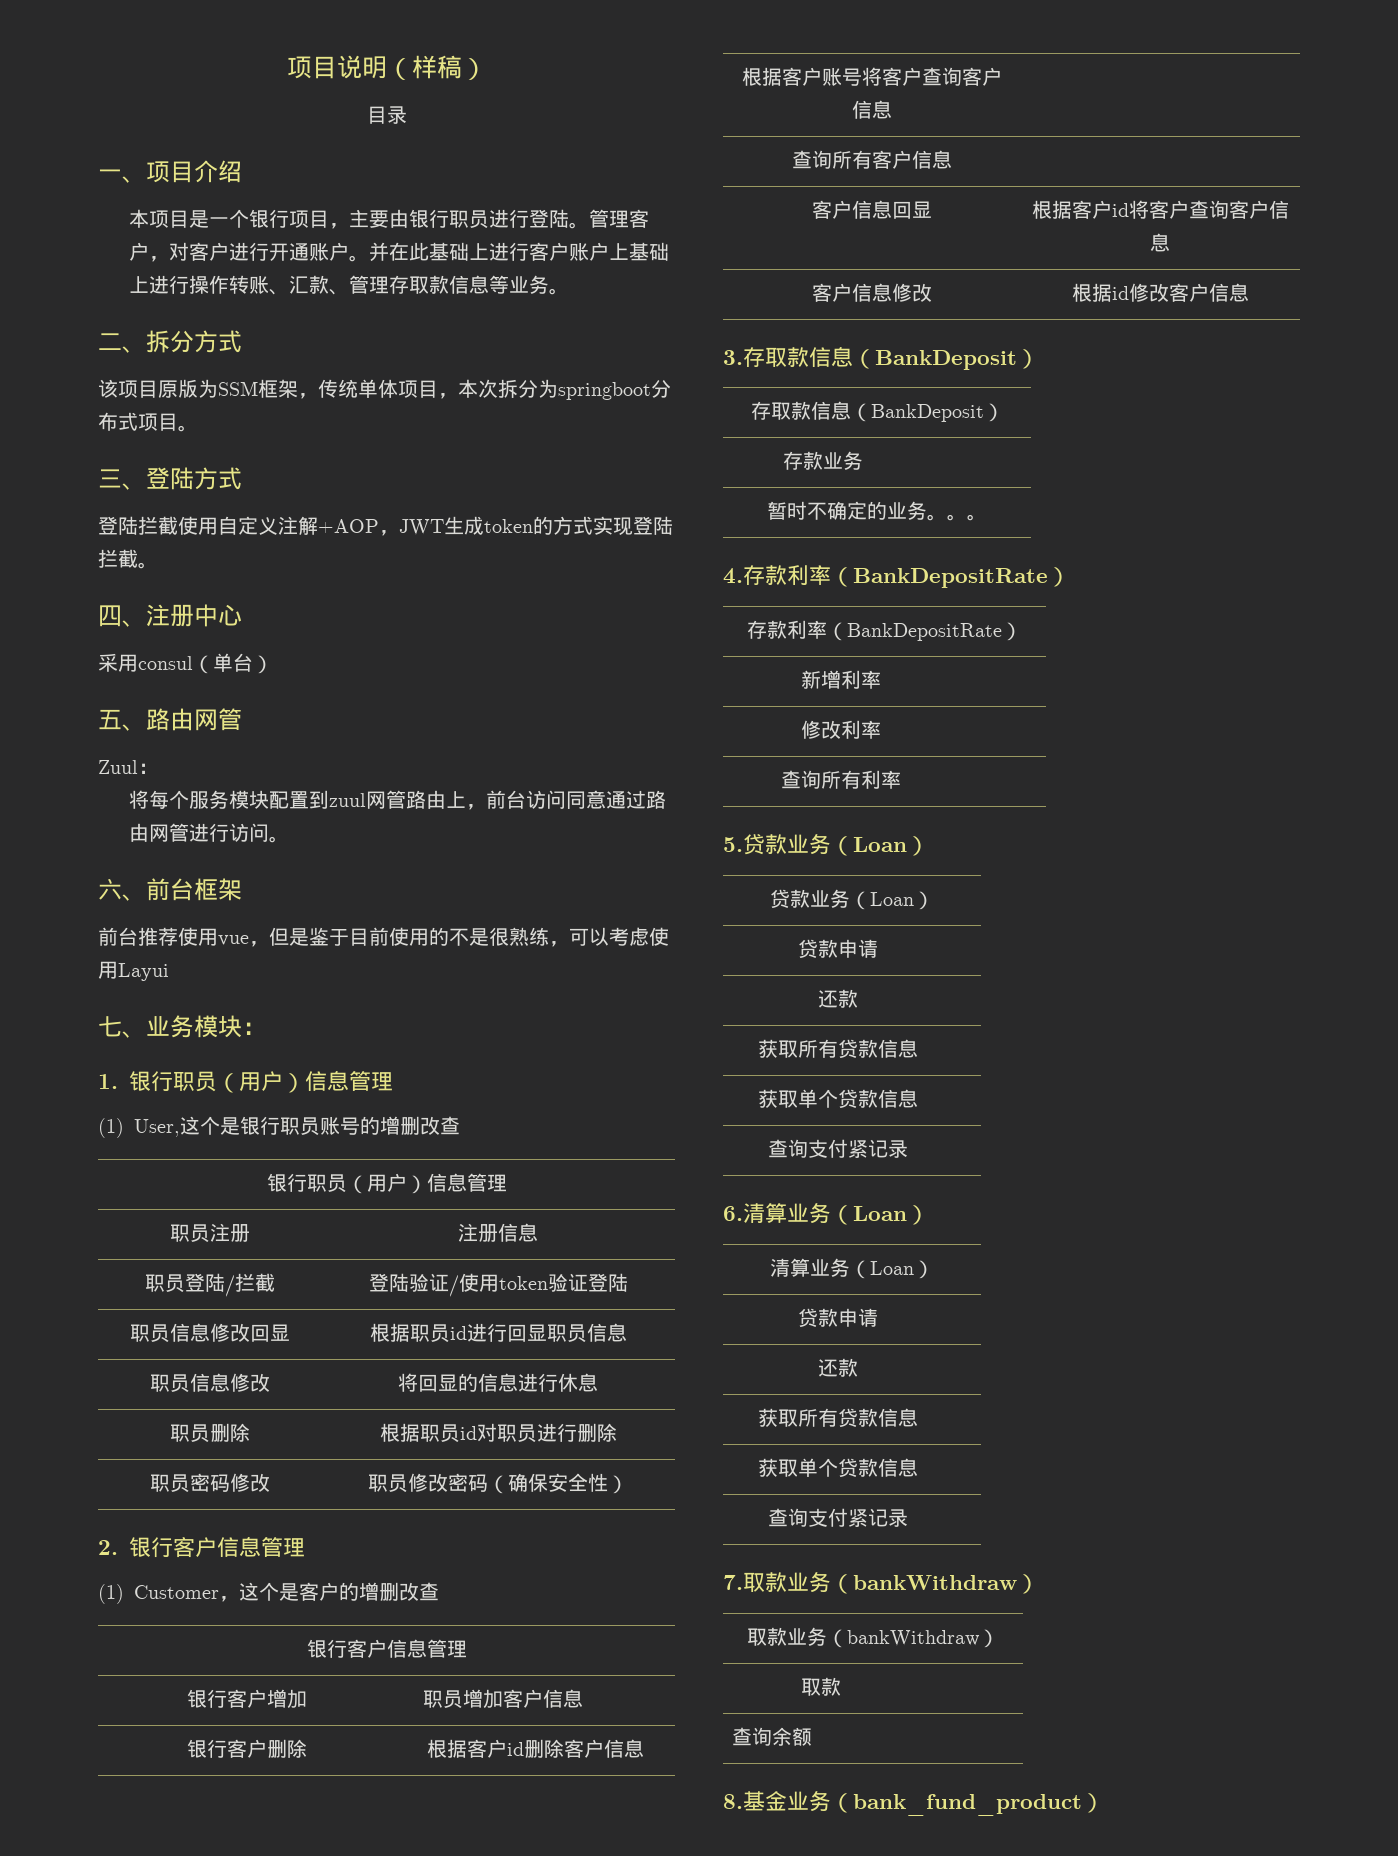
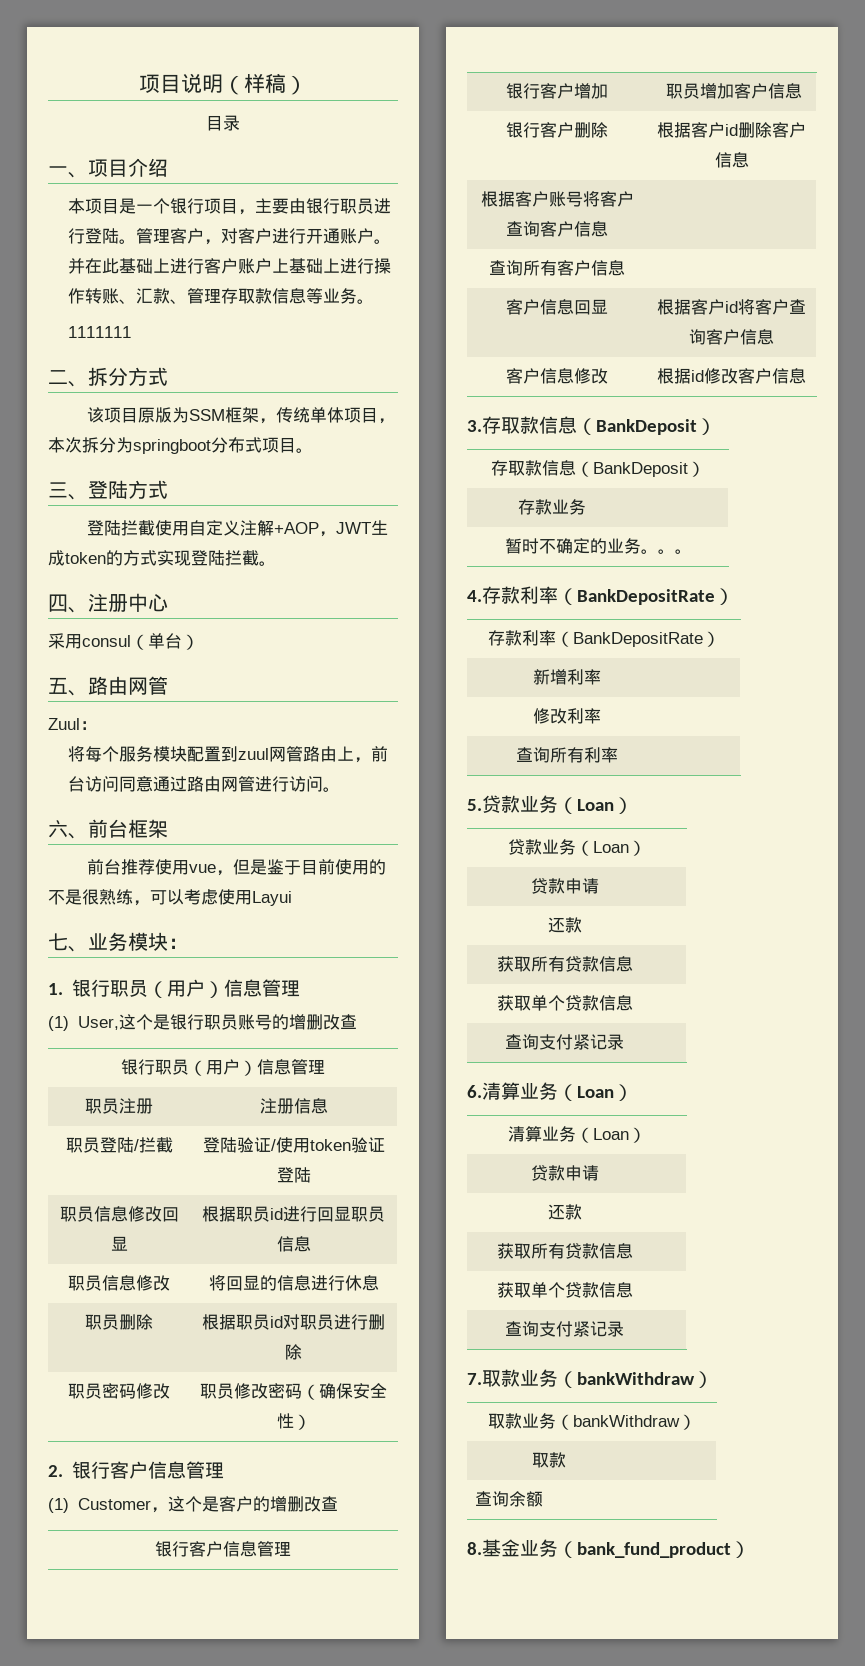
+ 1111111

